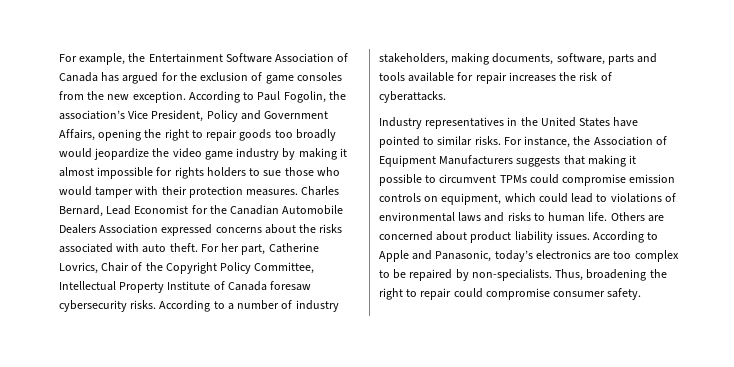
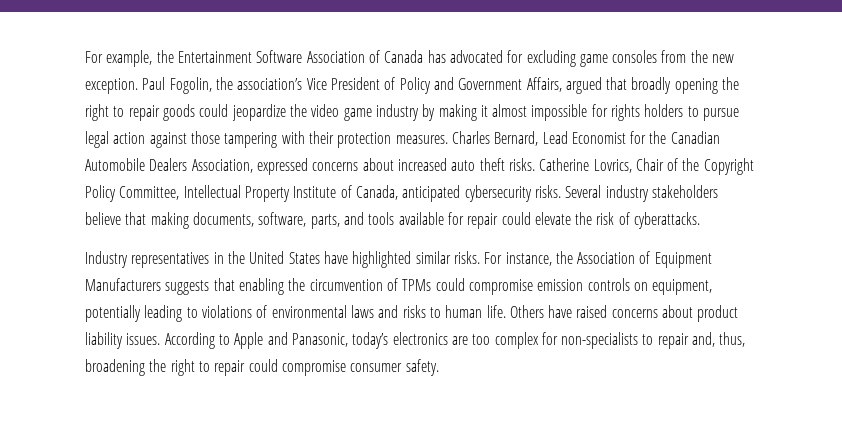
- For example, the Entertainment Software Association of Canada has argued for the exclusion of game consoles from the new exception.
+ For example, the Entertainment Software Association of Canada has advocated for excluding game consoles from the new exception.
- According to Paul Fogolin, the association’s Vice President, Policy and Government Affairs, opening the right to repair goods too broadly would jeopardize the video game industry by making it almost impossible for rights holders to sue those who would tamper with their protection measures.
+ Paul Fogolin, the association’s Vice President of Policy and Government Affairs, argued that broadly opening the right to repair goods could jeopardize the video game industry by making it almost impossible for rights holders to pursue legal action against those tampering with their protection measures.
- Charles Bernard, Lead Economist for the Canadian Automobile Dealers Association expressed concerns about the risks associated with auto theft. For her part, Catherine Lovrics, Chair of the Copyright Policy Committee, Intellectual Property Institute of Canada foresaw cybersecurity risks. According to a number of industry stakeholders, making documents, software, parts and tools available for repair increases the risk of cyberattacks.
+ Charles Bernard, Lead Economist for the Canadian Automobile Dealers Association, expressed concerns about increased auto theft risks. Catherine Lovrics, Chair of the Copyright Policy Committee, Intellectual Property Institute of Canada, anticipated cybersecurity risks. Several industry stakeholders believe that making documents, software, parts, and tools available for repair could elevate the risk of cyberattacks.
- Industry representatives in the United States have pointed to similar risks.
+ Industry representatives in the United States have highlighted similar risks.
- For instance, the Association of Equipment Manufacturers suggests that making it possible to circumvent TPMs could compromise emission controls on equipment, which could lead to violations of environmental laws and risks to human life.
+ For instance, the Association of Equipment Manufacturers suggests that enabling the circumvention of TPMs could compromise emission controls on equipment, potentially leading to violations of environmental laws and risks to human life.
- Others are concerned about product liability issues.
+ Others have raised concerns about product liability issues.
- According to Apple and Panasonic, today’s electronics are too complex to be repaired by non-specialists. Thus, broadening the right to repair could compromise consumer safety.
+ According to Apple and Panasonic, today’s electronics are too complex for non-specialists to repair and, thus, broadening the right to repair could compromise consumer safety.

